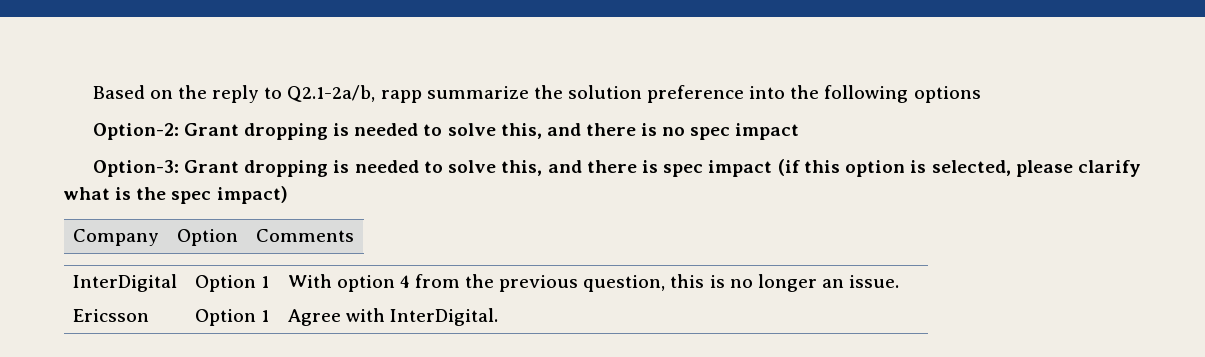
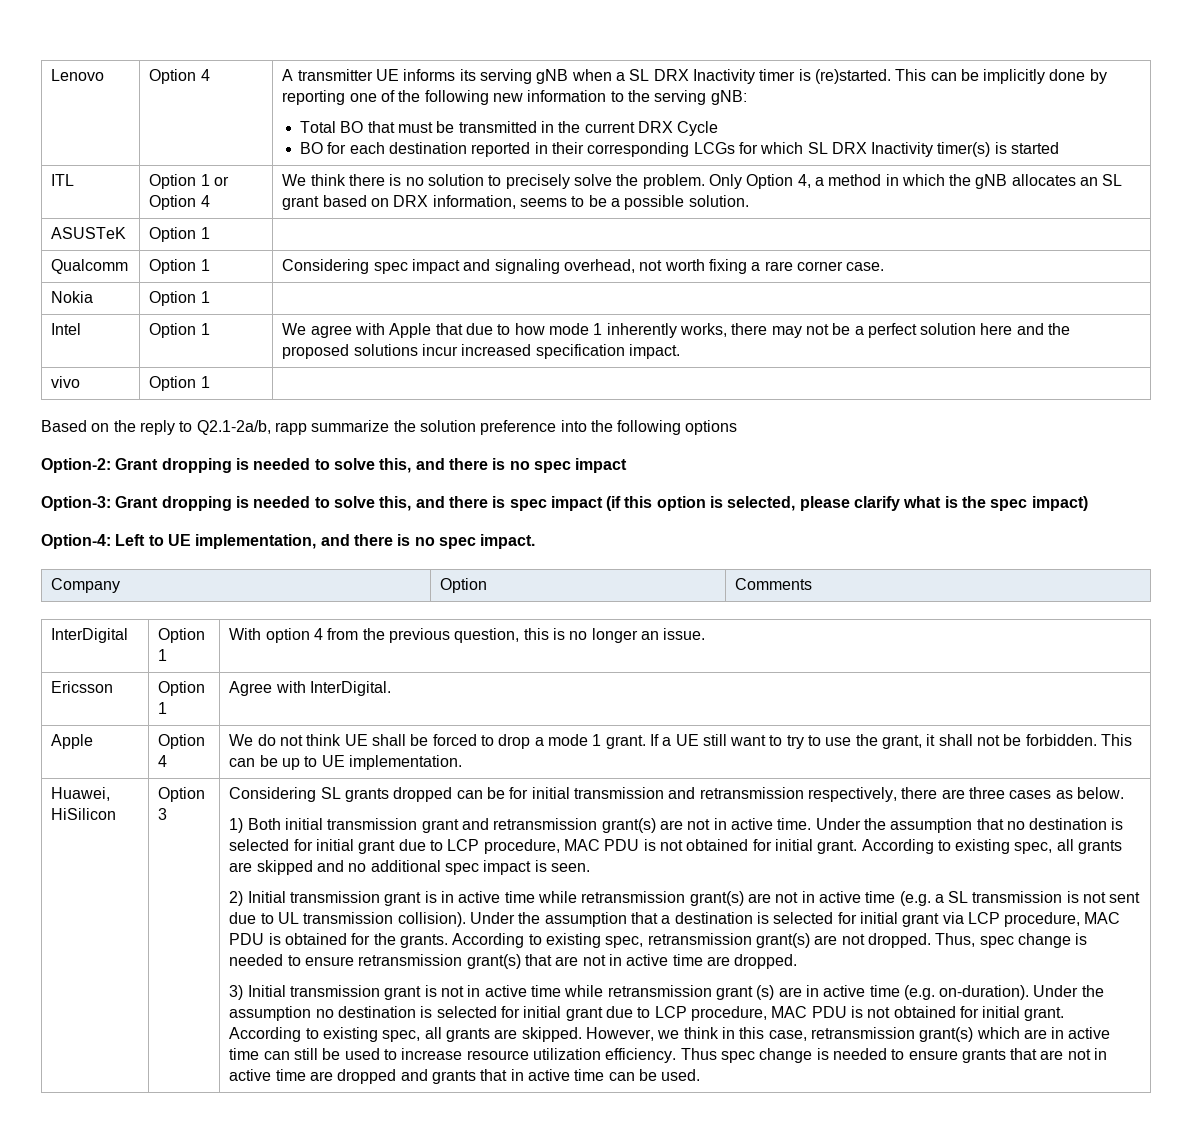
+ Lenovo | Option 4 | A transmitter UE informs its serving gNB when a SL DRX Inactivity timer is (re)started. This can be implicitly done by reporting one of the following new information to the serving gNB:
+ Total BO that must be transmitted in the current DRX Cycle
+ BO for each destination reported in their corresponding LCGs for which SL DRX Inactivity timer(s) is started
+ ITL | Option 1 or Option 4 | We think there is no solution to precisely solve the problem. Only Option 4, a method in which the gNB allocates an SL grant based on DRX information, seems to be a possible solution.
+ ASUSTeK | Option 1 |
+ Qualcomm | Option 1 | Considering spec impact and signaling overhead, not worth fixing a rare corner case.
+ Nokia | Option 1 |
+ Intel | Option 1 | We agree with Apple that due to how mode 1 inherently works, there may not be a perfect solution here and the proposed solutions incur increased specification impact.
+ vivo | Option 1 |
+ Option-4: Left to UE implementation, and there is no spec impact.
+ Apple | Option 4 | We do not think UE shall be forced to drop a mode 1 grant. If a UE still want to try to use the grant, it shall not be forbidden. This can be up to UE implementation.
+ Huawei, HiSilicon | Option 3 | Considering SL grants dropped can be for initial transmission and retransmission respectively, there are three cases as below.
+ 1) Both initial transmission grant and retransmission grant(s) are not in active time. Under the assumption that no destination is selected for initial grant due to LCP procedure, MAC PDU is not obtained for initial grant. According to existing spec, all grants are skipped and no additional spec impact is seen.
+ 2) Initial transmission grant is in active time while retransmission grant(s) are not in active time (e.g. a SL transmission is not sent due to UL transmission collision). Under the assumption that a destination is selected for initial grant via LCP procedure, MAC PDU is obtained for the grants. According to existing spec, retransmission grant(s) are not dropped. Thus, spec change is needed to ensure retransmission grant(s) that are not in active time are dropped.
+ 3) Initial transmission grant is not in active time while retransmission grant (s) are in active time (e.g. on-duration). Under the assumption no destination is selected for initial grant due to LCP procedure, MAC PDU is not obtained for initial grant. According to existing spec, all grants are skipped. However, we think in this case, retransmission grant(s) which are in active time can still be used to increase resource utilization efficiency. Thus spec change is needed to ensure grants that are not in active time are dropped and grants that in active time can be used.

